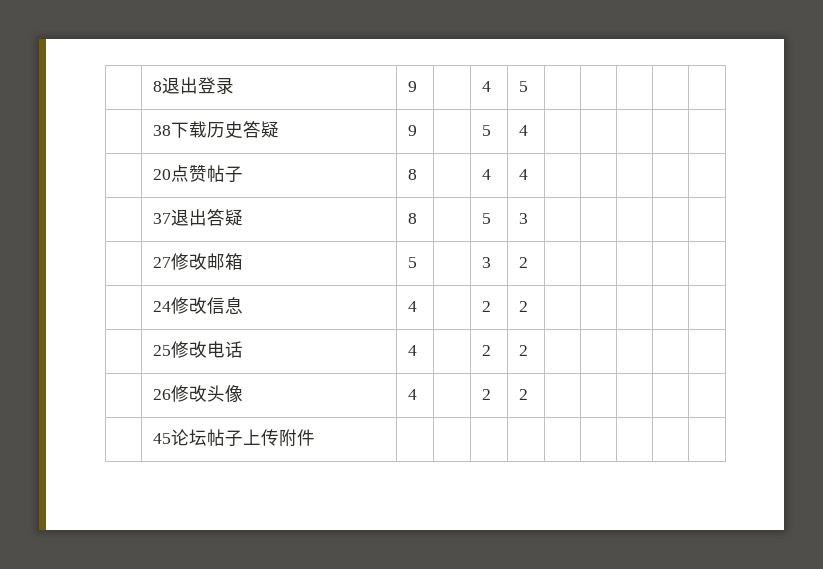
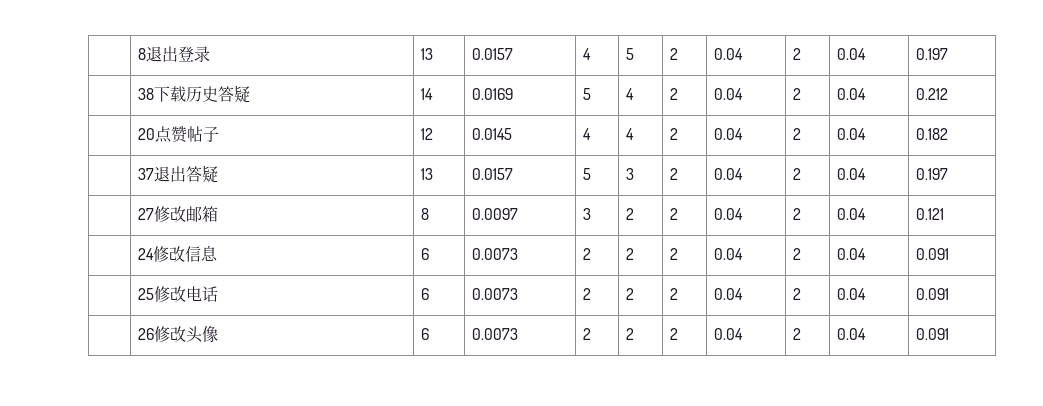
- | 8退出登录 | 9 | | 4 | 5 | | | | |
+ | 8退出登录 | 13 | 0.0157 | 4 | 5 | 2 | 0.04 | 2 | 0.04 | 0.197
- | 38下载历史答疑 | 9 | | 5 | 4 | | | | |
+ | 38下载历史答疑 | 14 | 0.0169 | 5 | 4 | 2 | 0.04 | 2 | 0.04 | 0.212
- | 20点赞帖子 | 8 | | 4 | 4 | | | | |
+ | 20点赞帖子 | 12 | 0.0145 | 4 | 4 | 2 | 0.04 | 2 | 0.04 | 0.182
- | 37退出答疑 | 8 | | 5 | 3 | | | | |
+ | 37退出答疑 | 13 | 0.0157 | 5 | 3 | 2 | 0.04 | 2 | 0.04 | 0.197
- | 27修改邮箱 | 5 | | 3 | 2 | | | | |
+ | 27修改邮箱 | 8 | 0.0097 | 3 | 2 | 2 | 0.04 | 2 | 0.04 | 0.121
- | 24修改信息 | 4 | | 2 | 2 | | | | |
+ | 24修改信息 | 6 | 0.0073 | 2 | 2 | 2 | 0.04 | 2 | 0.04 | 0.091
- | 25修改电话 | 4 | | 2 | 2 | | | | |
+ | 25修改电话 | 6 | 0.0073 | 2 | 2 | 2 | 0.04 | 2 | 0.04 | 0.091
- | 26修改头像 | 4 | | 2 | 2 | | | | |
- | 45论坛帖子上传附件 | | | | | | | | |
+ | 26修改头像 | 6 | 0.0073 | 2 | 2 | 2 | 0.04 | 2 | 0.04 | 0.091

